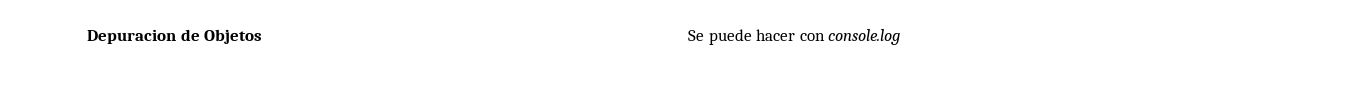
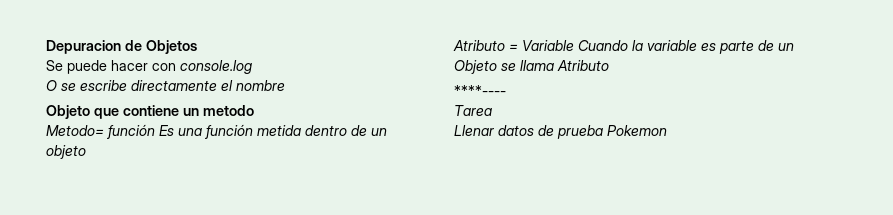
+ O se escribe directamente el nombre
+ Objeto que contiene un metodo
+ Metodo= función Es una función metida dentro de un objeto
+ Atributo = Variable Cuando la variable es parte de un Objeto se llama Atributo
+ ****----
+ Tarea
+ Llenar datos de prueba Pokemon

